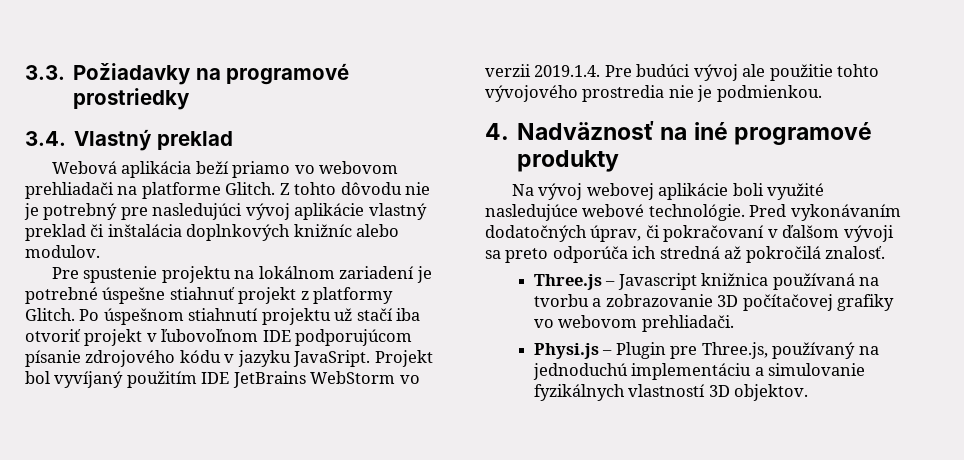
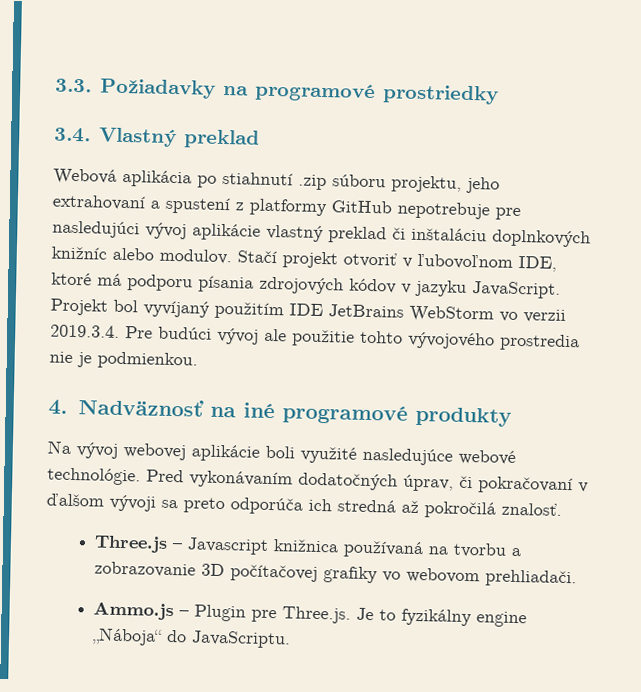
- Webová aplikácia beží priamo vo webovom prehliadači na platforme Glitch. Z tohto dôvodu nie je potrebný pre nasledujúci vývoj aplikácie vlastný preklad či inštalácia doplnkových knižníc alebo modulov.
- Pre spustenie projektu na lokálnom zariadení je potrebné úspešne stiahnuť projekt z platformy Glitch. Po úspešnom stiahnutí projektu už stačí iba otvoriť projekt v ľubovoľnom IDE podporujúcom písanie zdrojového kódu v jazyku JavaSript.
+ Webová aplikácia po stiahnutí .zip súboru projektu, jeho extrahovaní a spustení z platformy GitHub nepotrebuje pre nasledujúci vývoj aplikácie vlastný preklad či inštaláciu doplnkových knižníc alebo modulov. Stačí projekt otvoriť v ľubovoľnom IDE, ktoré má podporu písania zdrojových kódov v jazyku JavaScript.
- Projekt bol vyvíjaný použitím IDE JetBrains WebStorm vo verzii 2019.1.4. Pre budúci vývoj ale použitie tohto vývojového prostredia nie je podmienkou.
+ Projekt bol vyvíjaný použitím IDE JetBrains WebStorm vo verzii 2019.3.4. Pre budúci vývoj ale použitie tohto vývojového prostredia nie je podmienkou.
- Physi.js – Plugin pre Three.js, používaný na jednoduchú implementáciu a simulovanie fyzikálnych vlastností 3D objektov.
+ Ammo.js – Plugin pre Three.js. Je to fyzikálny engine „Náboja“ do JavaScriptu.

